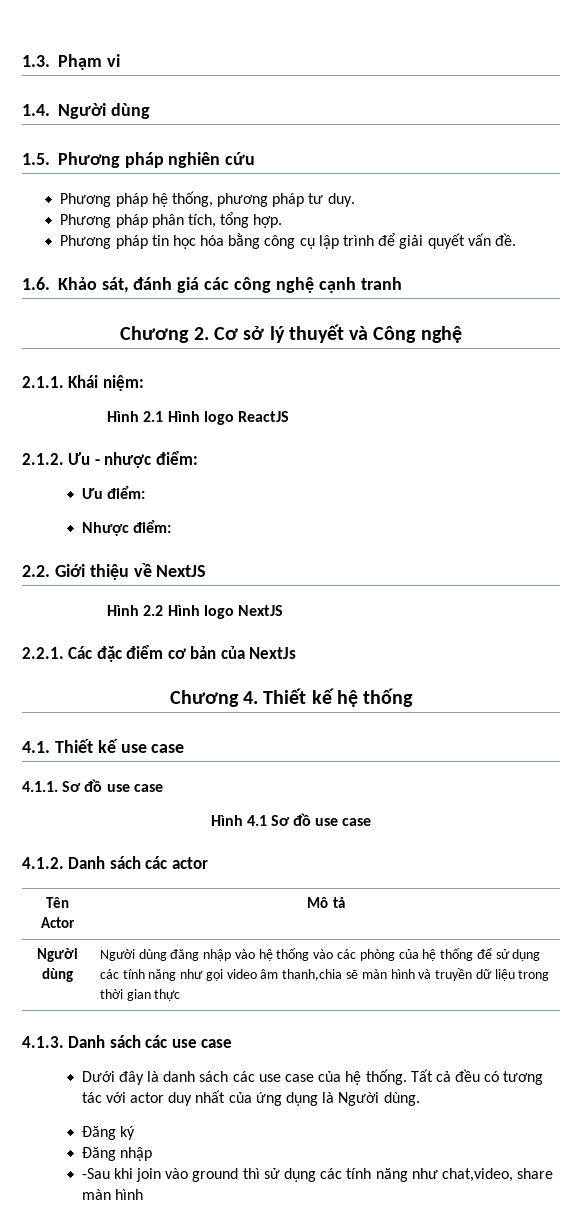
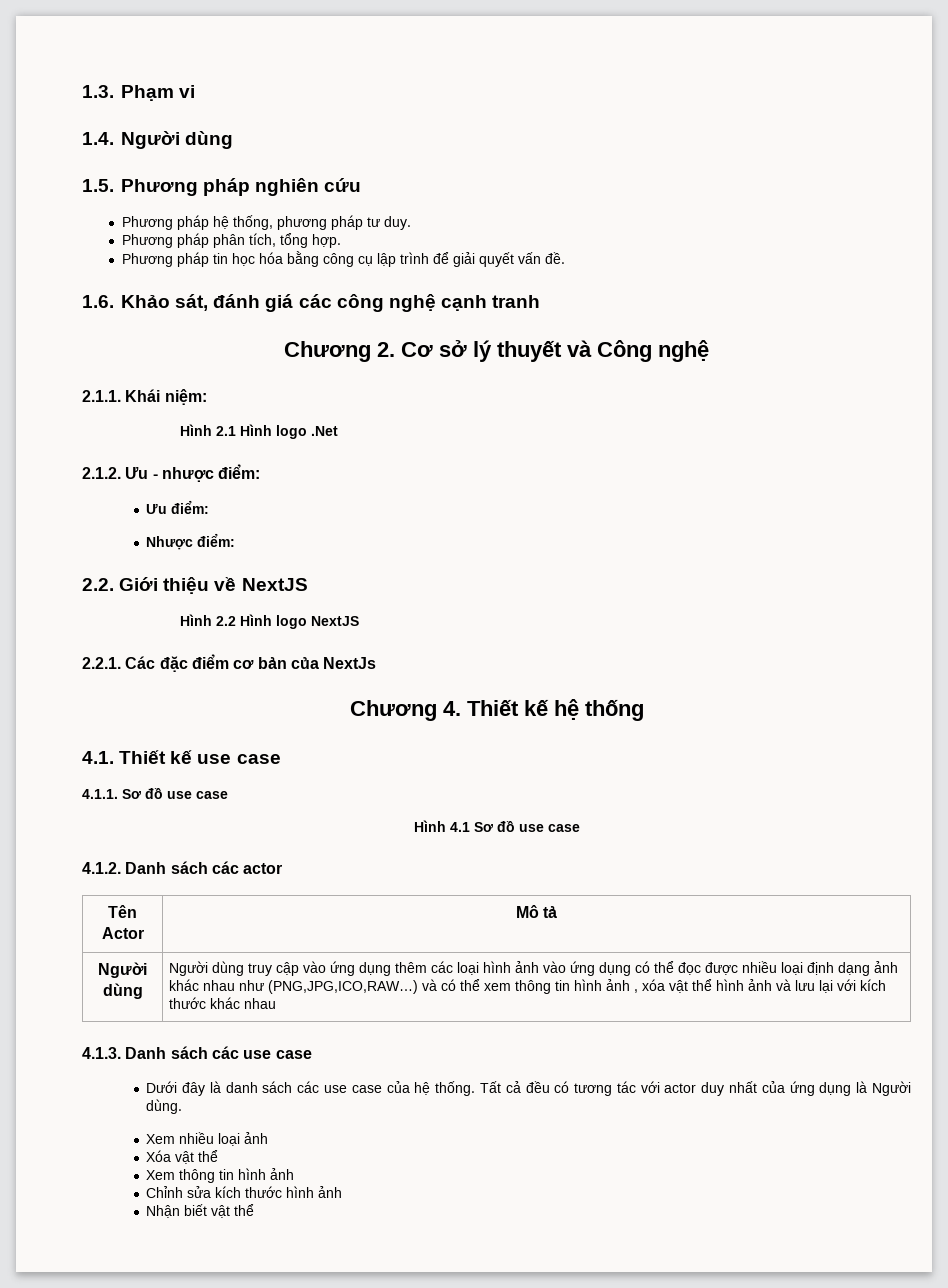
- Hình 2.1 Hình logo ReactJS
+ Hình 2.1 Hình logo .Net
- Người dùng đăng nhập vào hệ thống vào các phòng của hệ thống để sử dụng các tính năng như gọi video âm thanh,chia sẽ màn hình và truyền dữ liệu trong thời gian thực
+ Người dùng truy cập vào ứng dụng thêm các loại hình ảnh vào ứng dụng có thể đọc được nhiều loại định dạng ảnh khác nhau như (PNG,JPG,ICO,RAW…) và có thể xem thông tin hình ảnh , xóa vật thể hình ảnh và lưu lại với kích thước khác nhau
- Đăng ký
- Đăng nhập
- -Sau khi join vào ground thì sử dụng các tính năng như chat,video, share màn hình
+ Xem nhiều loại ảnh
+ Xóa vật thể
+ Xem thông tin hình ảnh
+ Chỉnh sửa kích thước hình ảnh
+ Nhận biết vật thể

